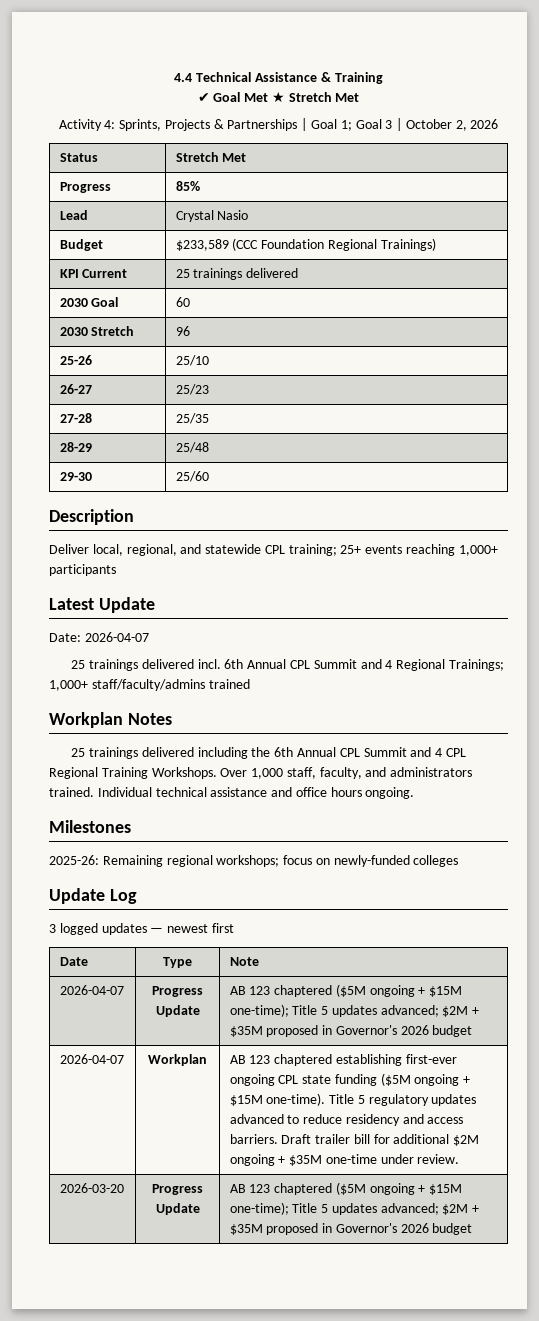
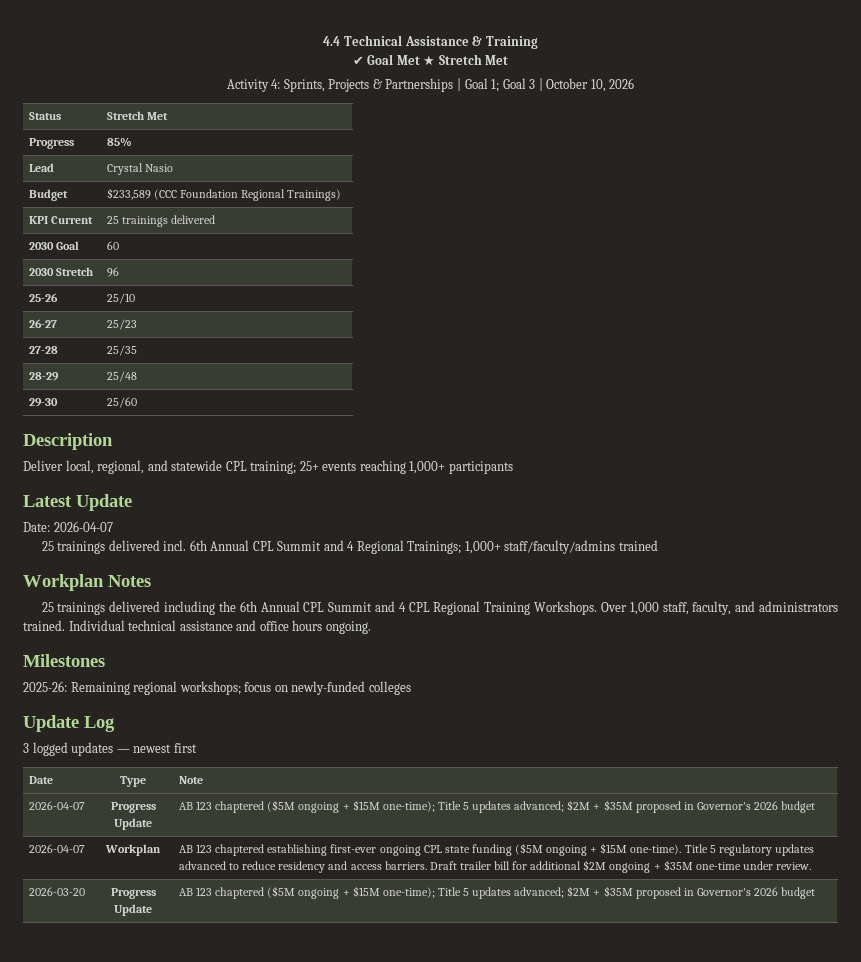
- Activity 4: Sprints, Projects & Partnerships | Goal 1; Goal 3 | October 2, 2026
+ Activity 4: Sprints, Projects & Partnerships | Goal 1; Goal 3 | October 10, 2026

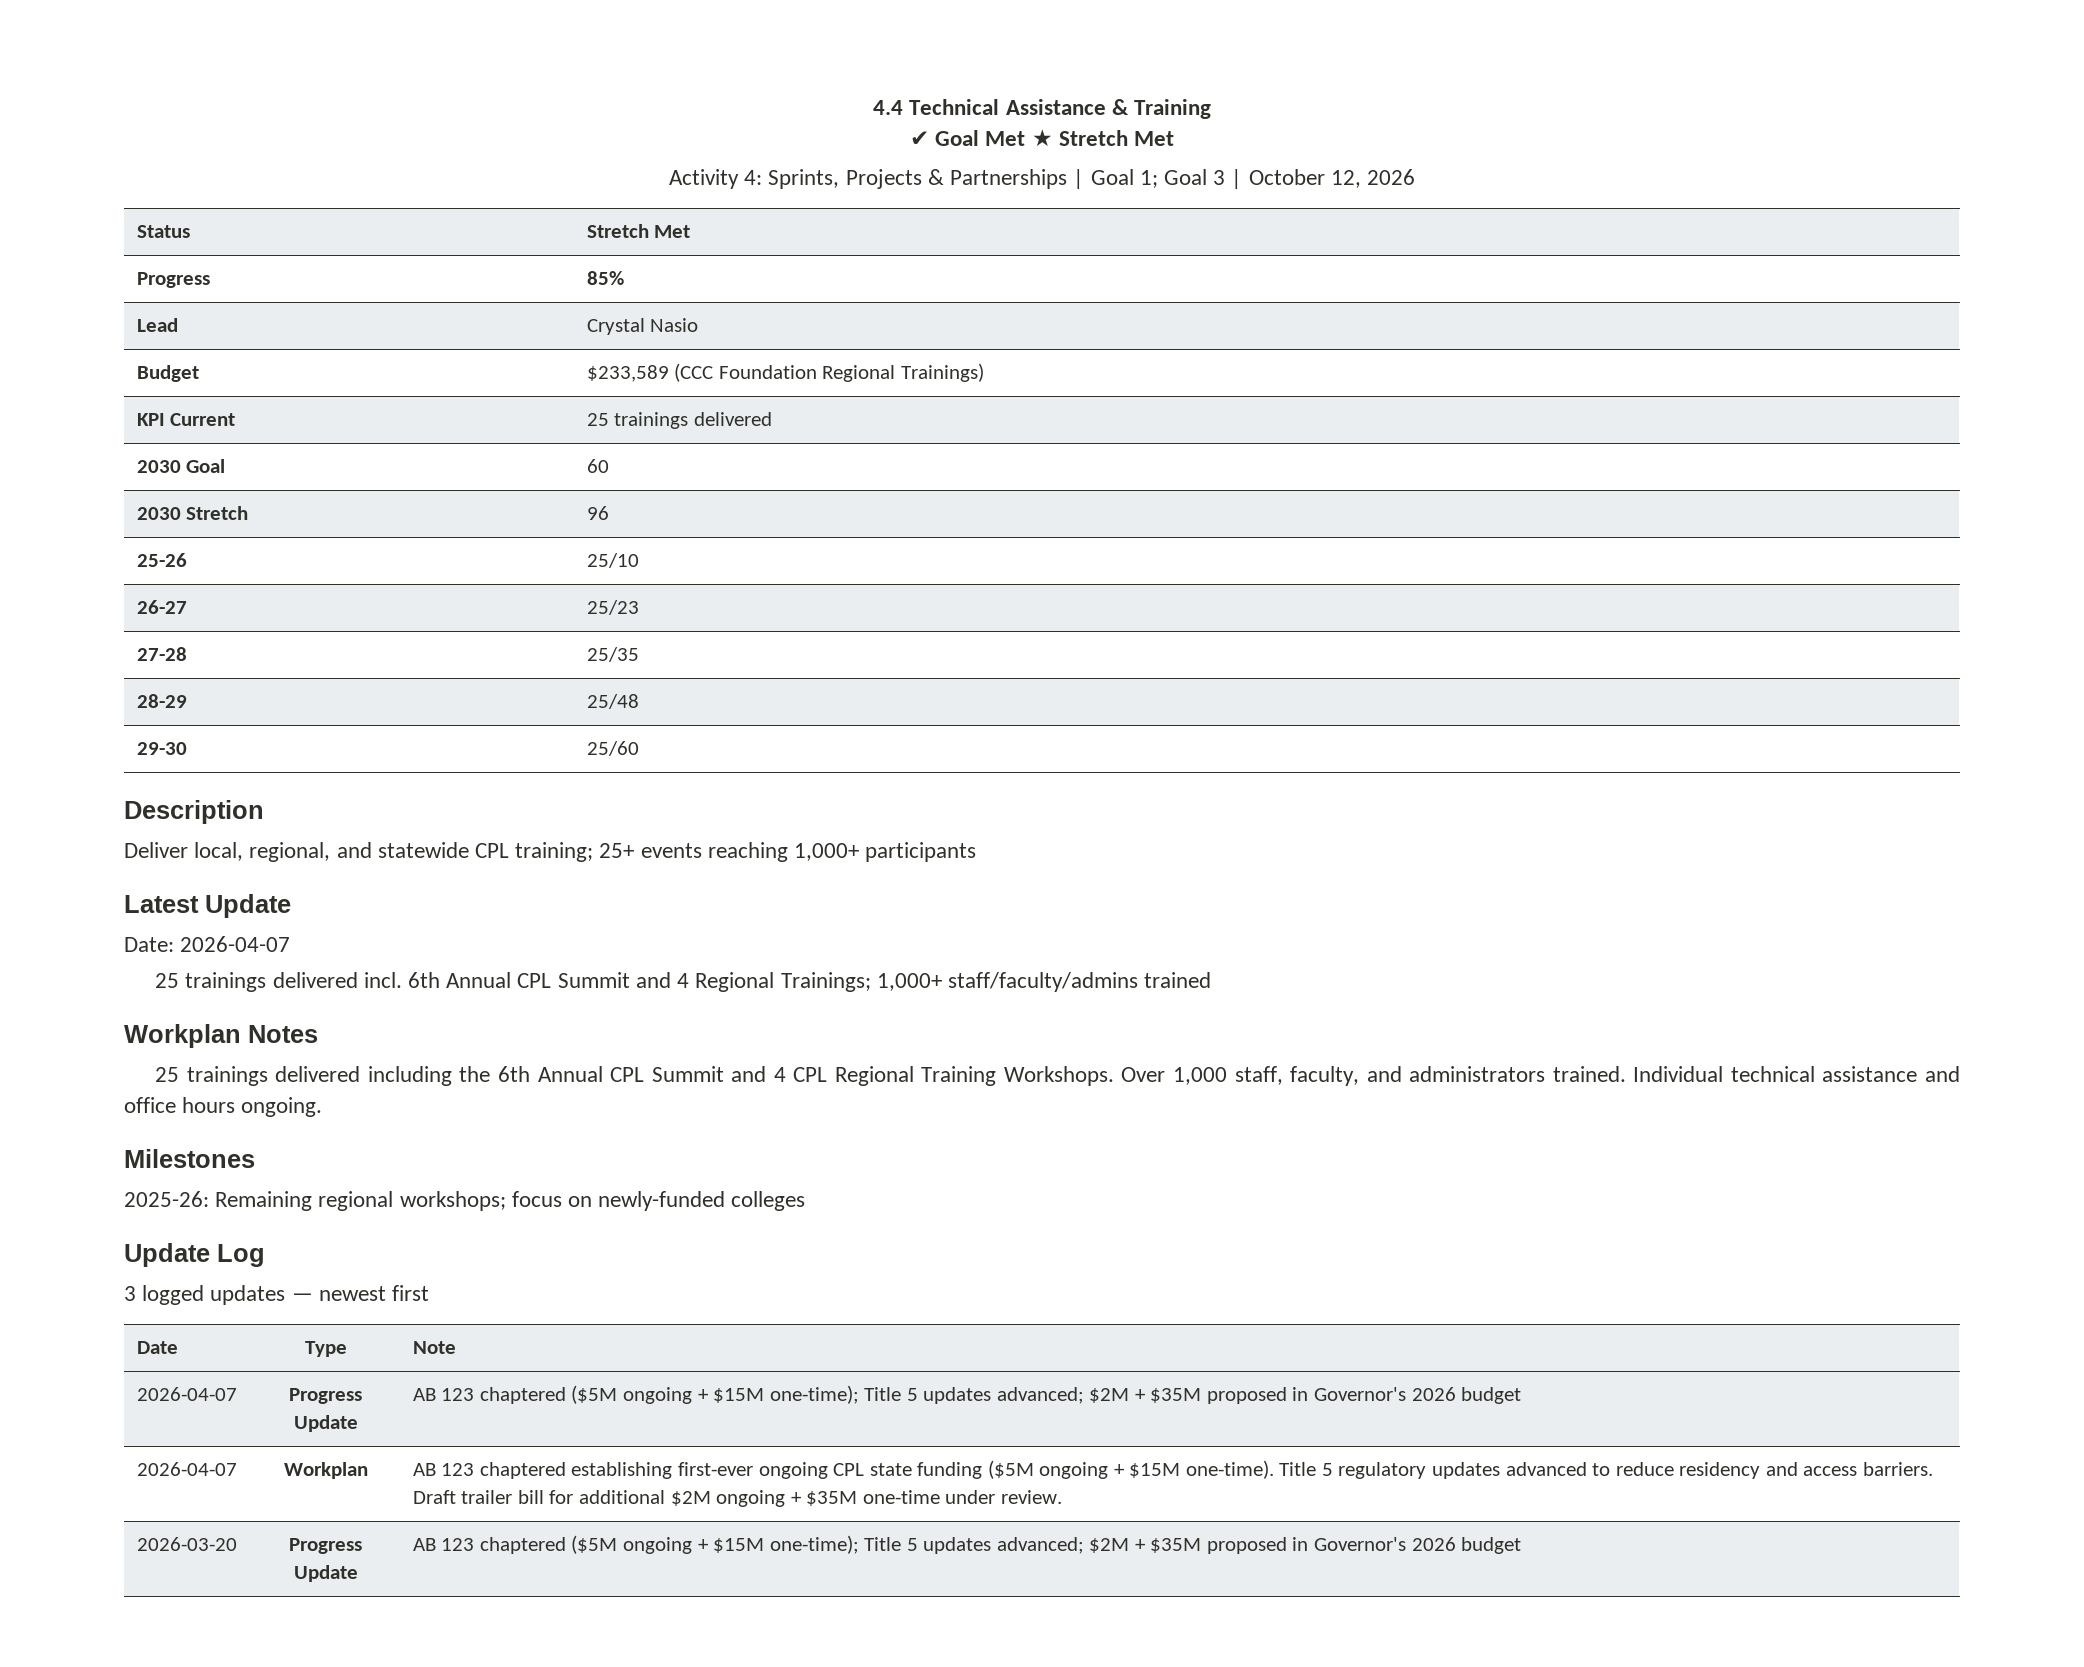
- Activity 4: Sprints, Projects & Partnerships | Goal 1; Goal 3 | October 10, 2026
+ Activity 4: Sprints, Projects & Partnerships | Goal 1; Goal 3 | October 12, 2026

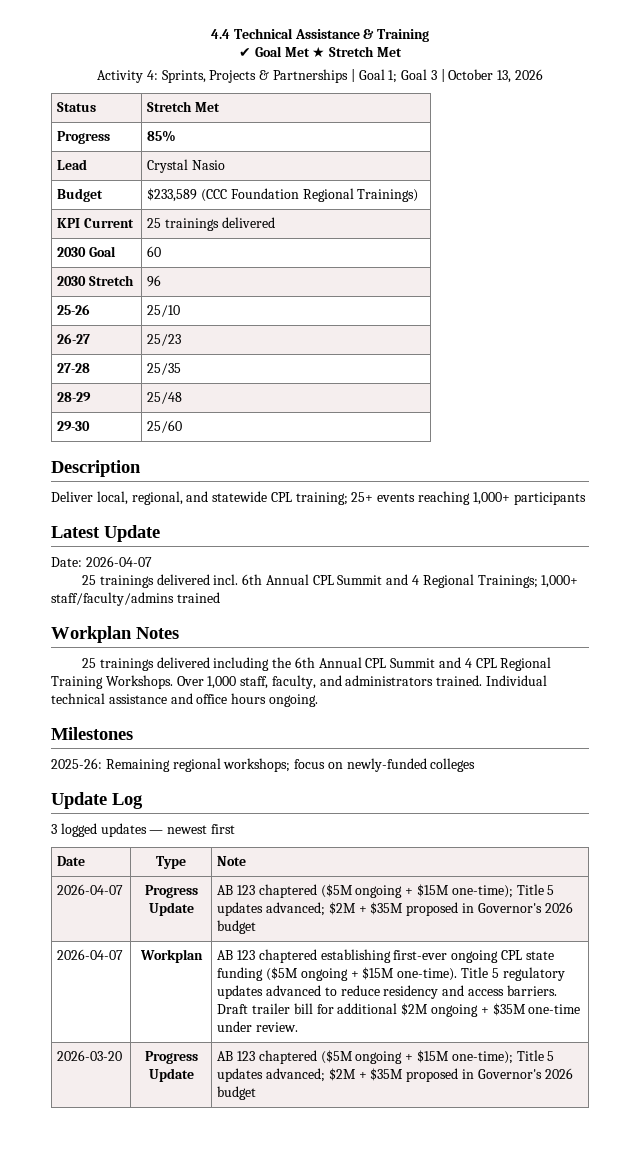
- Activity 4: Sprints, Projects & Partnerships | Goal 1; Goal 3 | October 12, 2026
+ Activity 4: Sprints, Projects & Partnerships | Goal 1; Goal 3 | October 13, 2026

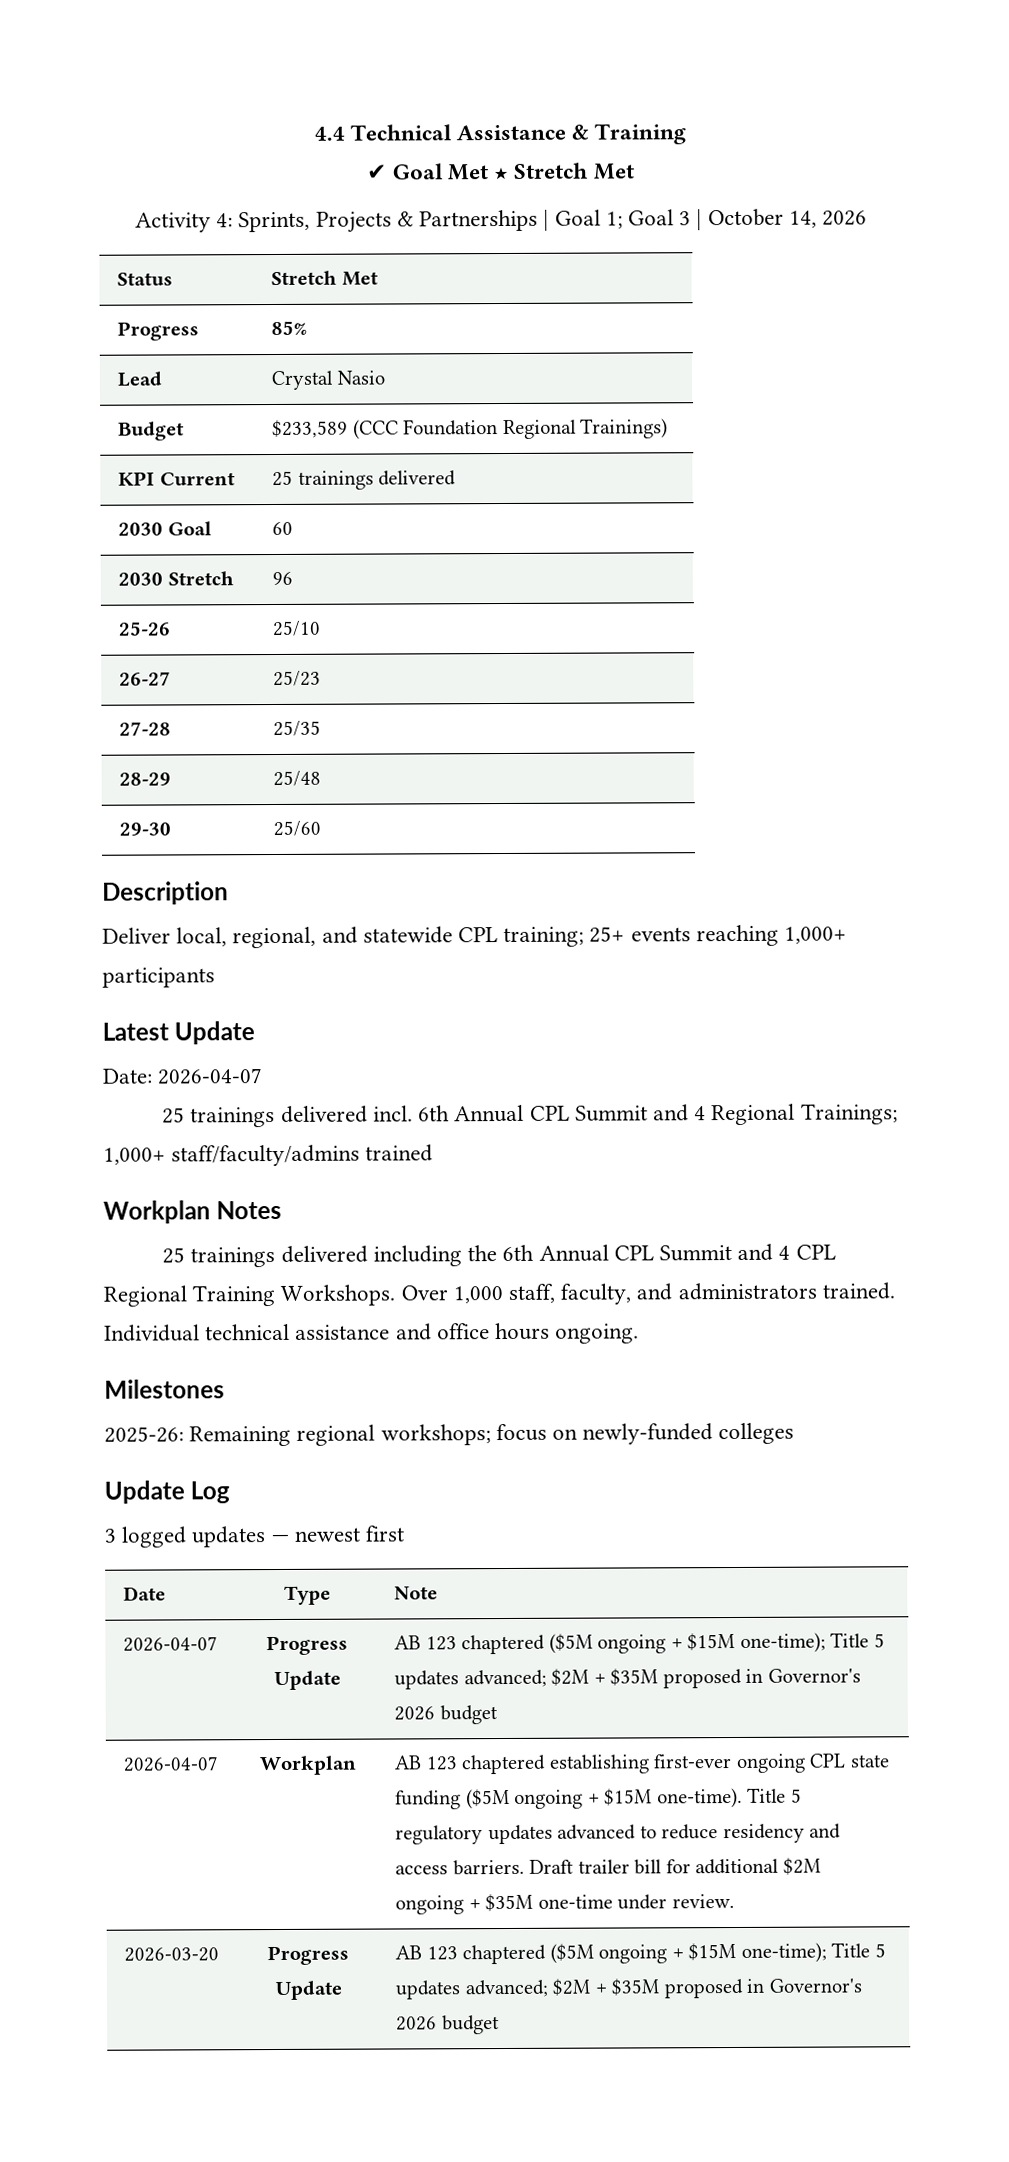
- Activity 4: Sprints, Projects & Partnerships | Goal 1; Goal 3 | October 13, 2026
+ Activity 4: Sprints, Projects & Partnerships | Goal 1; Goal 3 | October 14, 2026

